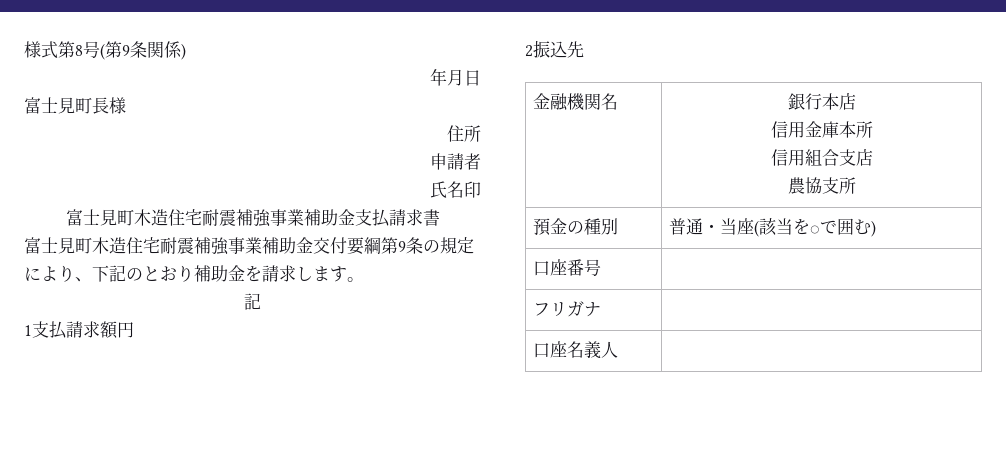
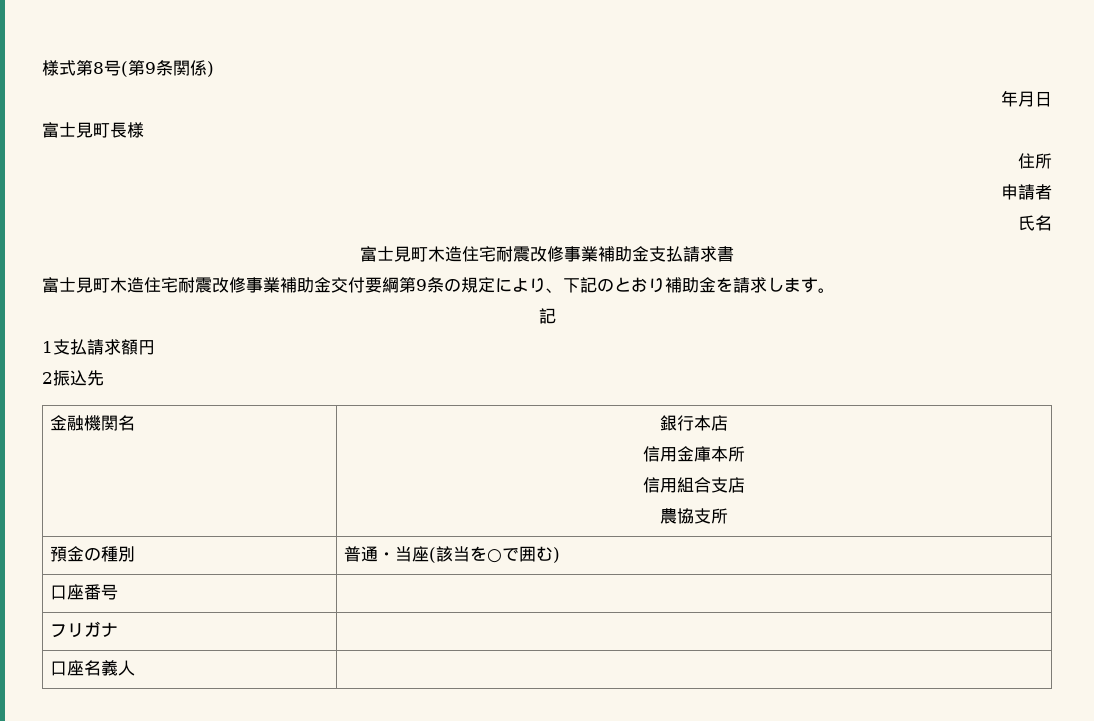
- 氏名印
- 富士見町木造住宅耐震補強事業補助金支払請求書
+ 氏名
+ 富士見町木造住宅耐震改修事業補助金支払請求書
- 富士見町木造住宅耐震補強事業補助金交付要綱第9条の規定により、下記のとおり補助金を請求します。
+ 富士見町木造住宅耐震改修事業補助金交付要綱第9条の規定により、下記のとおり補助金を請求します。

